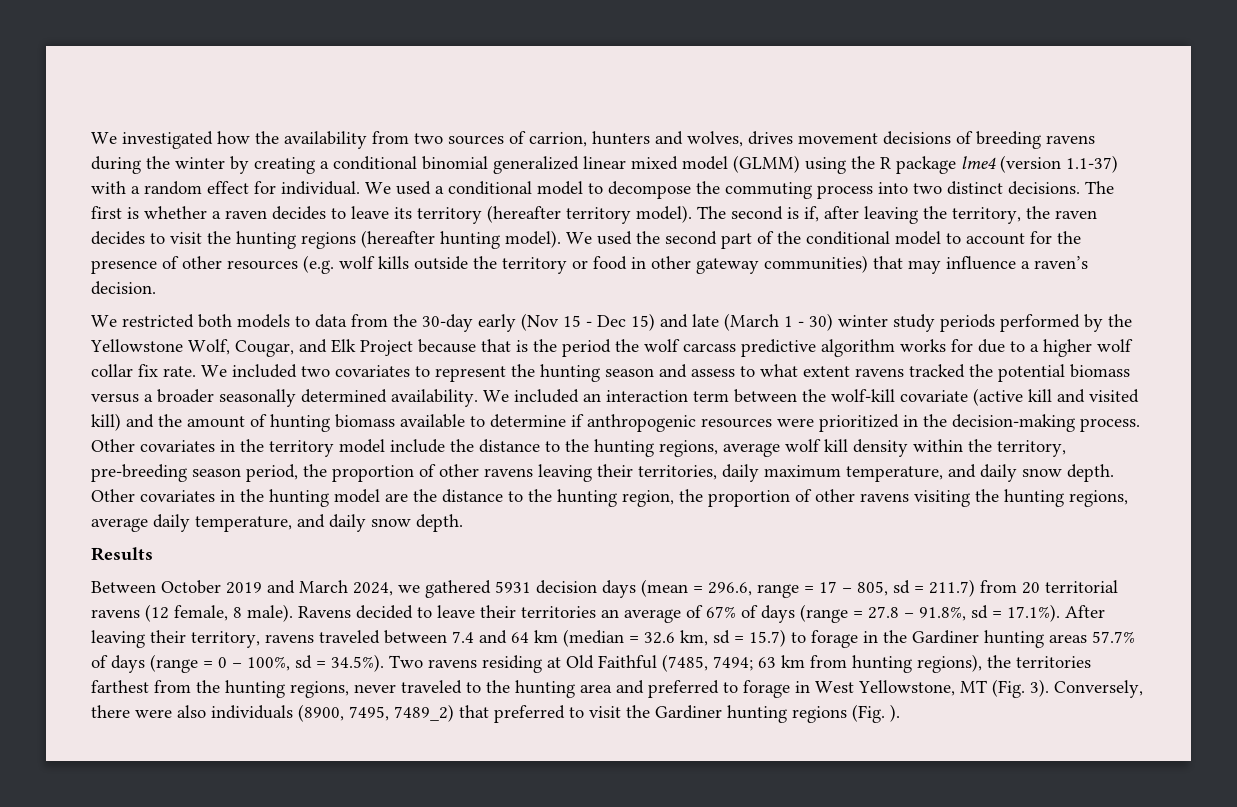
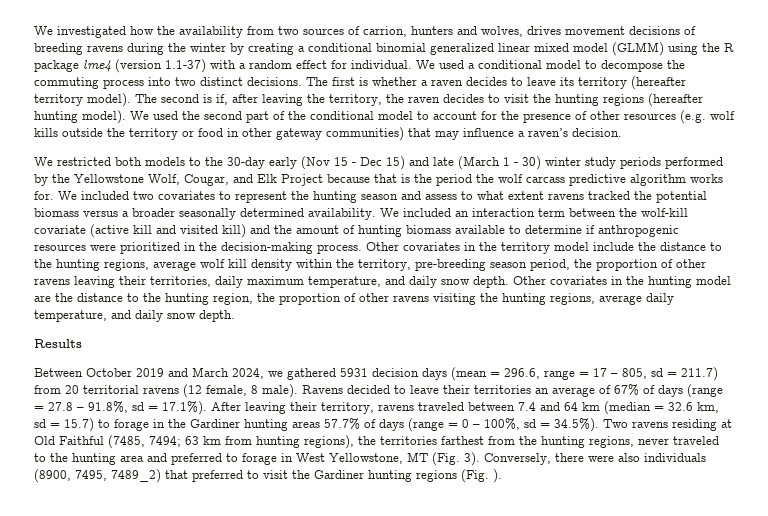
- We restricted both models to data from the 30-day early (Nov 15 - Dec 15) and late (March 1 - 30) winter study periods performed by the Yellowstone Wolf, Cougar, and Elk Project because that is the period the wolf carcass predictive algorithm works for due to a higher wolf collar fix rate.
+ We restricted both models to the 30-day early (Nov 15 - Dec 15) and late (March 1 - 30) winter study periods performed by the Yellowstone Wolf, Cougar, and Elk Project because that is the period the wolf carcass predictive algorithm works for.

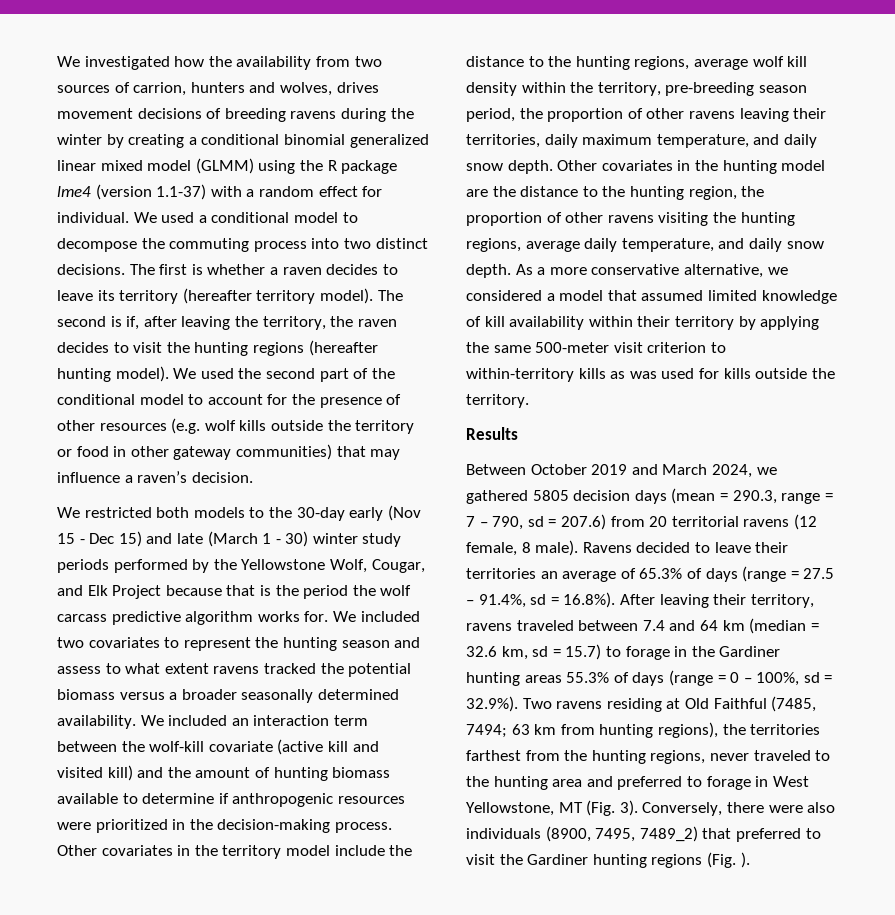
+ As a more conservative alternative, we considered a model that assumed limited knowledge of kill availability within their territory by applying the same 500-meter visit criterion to within-territory kills as was used for kills outside the territory.
- Between October 2019 and March 2024, we gathered 5931 decision days (mean = 296.6, range = 17 – 805, sd = 211.7) from 20 territorial ravens (12 female, 8 male).
+ Between October 2019 and March 2024, we gathered 5805 decision days (mean = 290.3, range = 7 – 790, sd = 207.6) from 20 territorial ravens (12 female, 8 male).
- Ravens decided to leave their territories an average of 67% of days (range = 27.8 – 91.8%, sd = 17.1%). After leaving their territory, ravens traveled between 7.4 and 64 km (median = 32.6 km, sd = 15.7) to forage in the Gardiner hunting areas 57.7% of days (range = 0 – 100%, sd = 34.5%). Two ravens residing at Old Faithful (7485, 7494;
+ Ravens decided to leave their territories an average of 65.3% of days (range = 27.5 – 91.4%, sd = 16.8%). After leaving their territory, ravens traveled between 7.4 and 64 km (median = 32.6 km, sd = 15.7) to forage in the Gardiner hunting areas 55.3% of days (range = 0 – 100%, sd = 32.9%). Two ravens residing at Old Faithful (7485, 7494;

